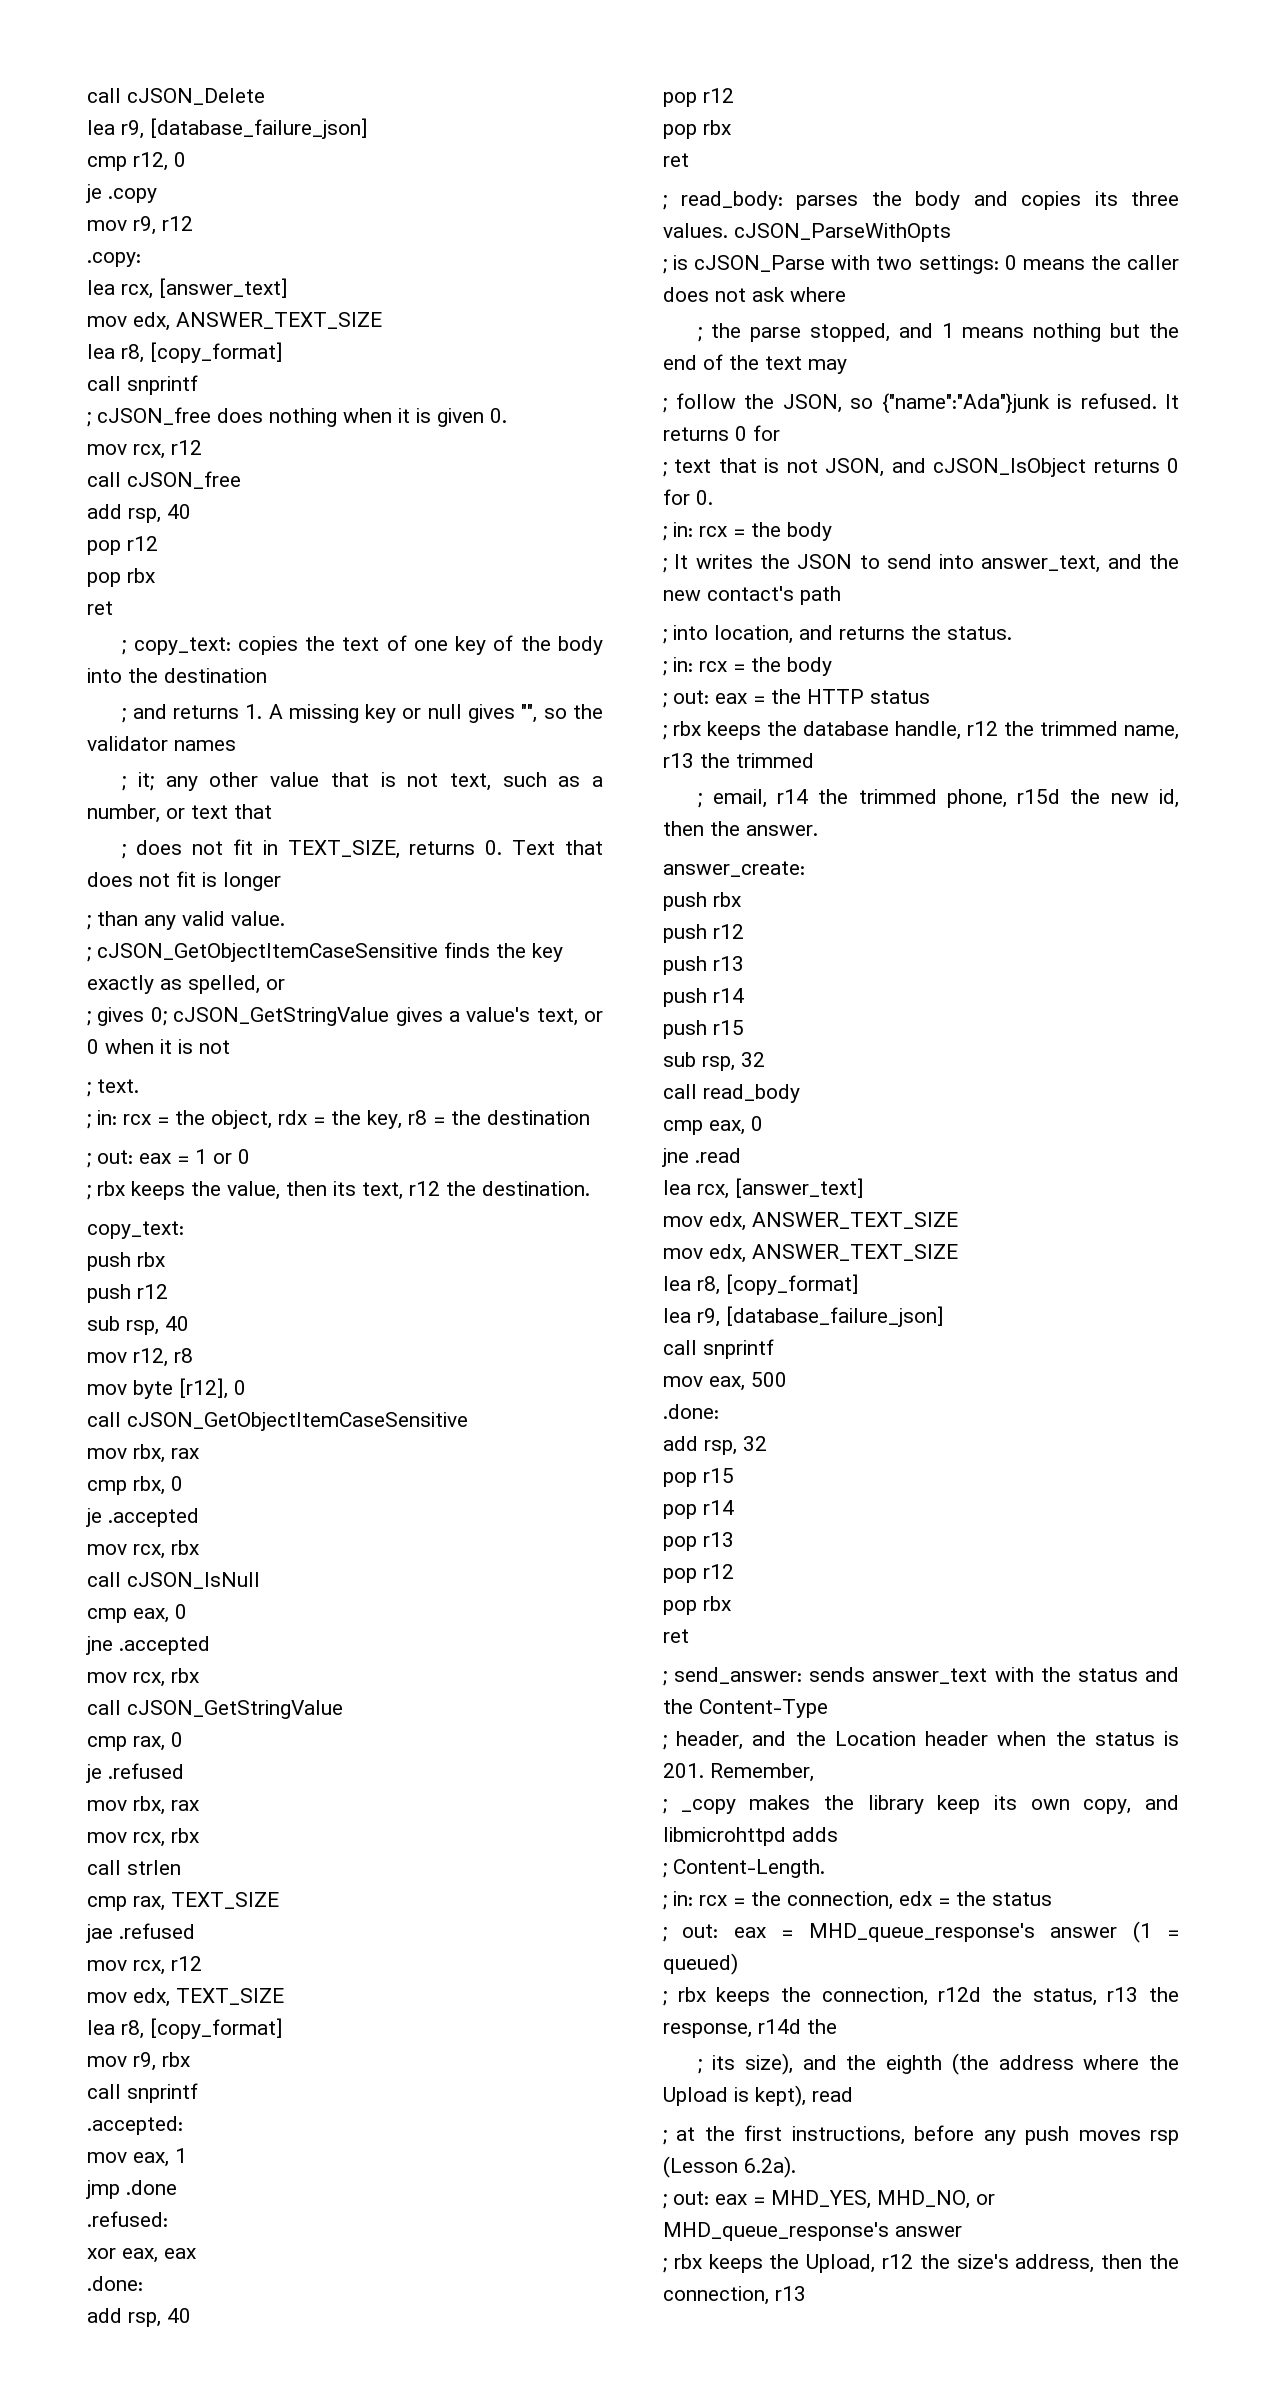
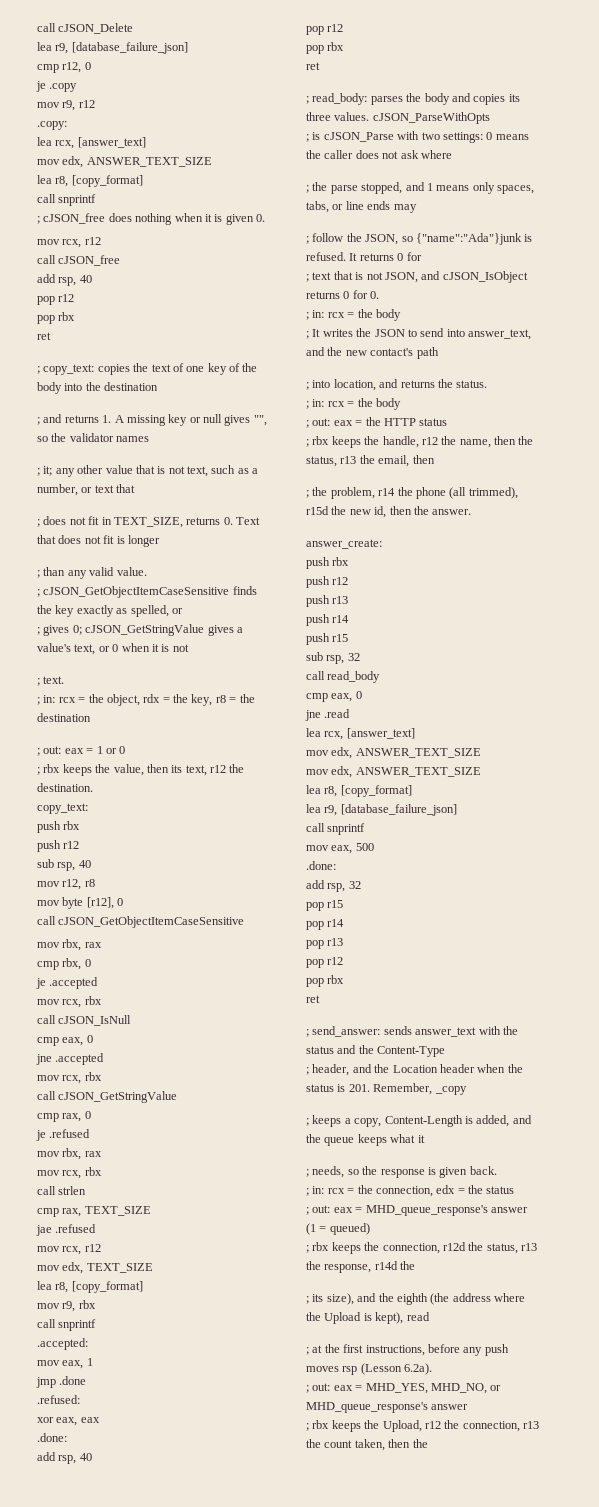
- ; the parse stopped, and 1 means nothing but the end of the text may
+ ; the parse stopped, and 1 means only spaces, tabs, or line ends may
- ; rbx keeps the database handle, r12 the trimmed name, r13 the trimmed
- ; email, r14 the trimmed phone, r15d the new id, then the answer.
+ ; rbx keeps the handle, r12 the name, then the status, r13 the email, then
+ ; the problem, r14 the phone (all trimmed), r15d the new id, then the answer.
- ; header, and the Location header when the status is 201. Remember,
- ; _copy makes the library keep its own copy, and libmicrohttpd adds
- ; Content-Length.
+ ; header, and the Location header when the status is 201. Remember, _copy
+ ; keeps a copy, Content-Length is added, and the queue keeps what it
+ ; needs, so the response is given back.
- ; rbx keeps the Upload, r12 the size's address, then the connection, r13
+ ; rbx keeps the Upload, r12 the connection, r13 the count taken, then the

